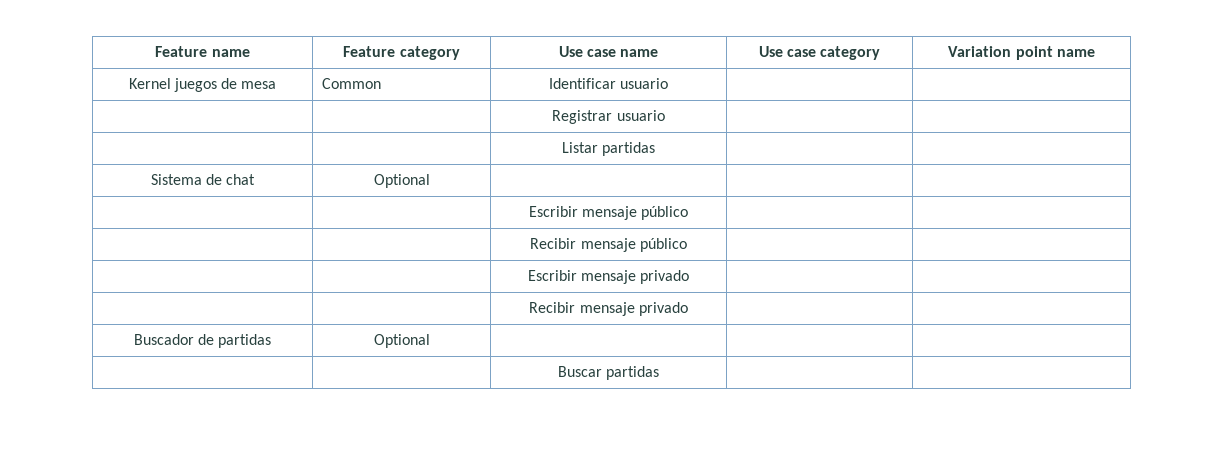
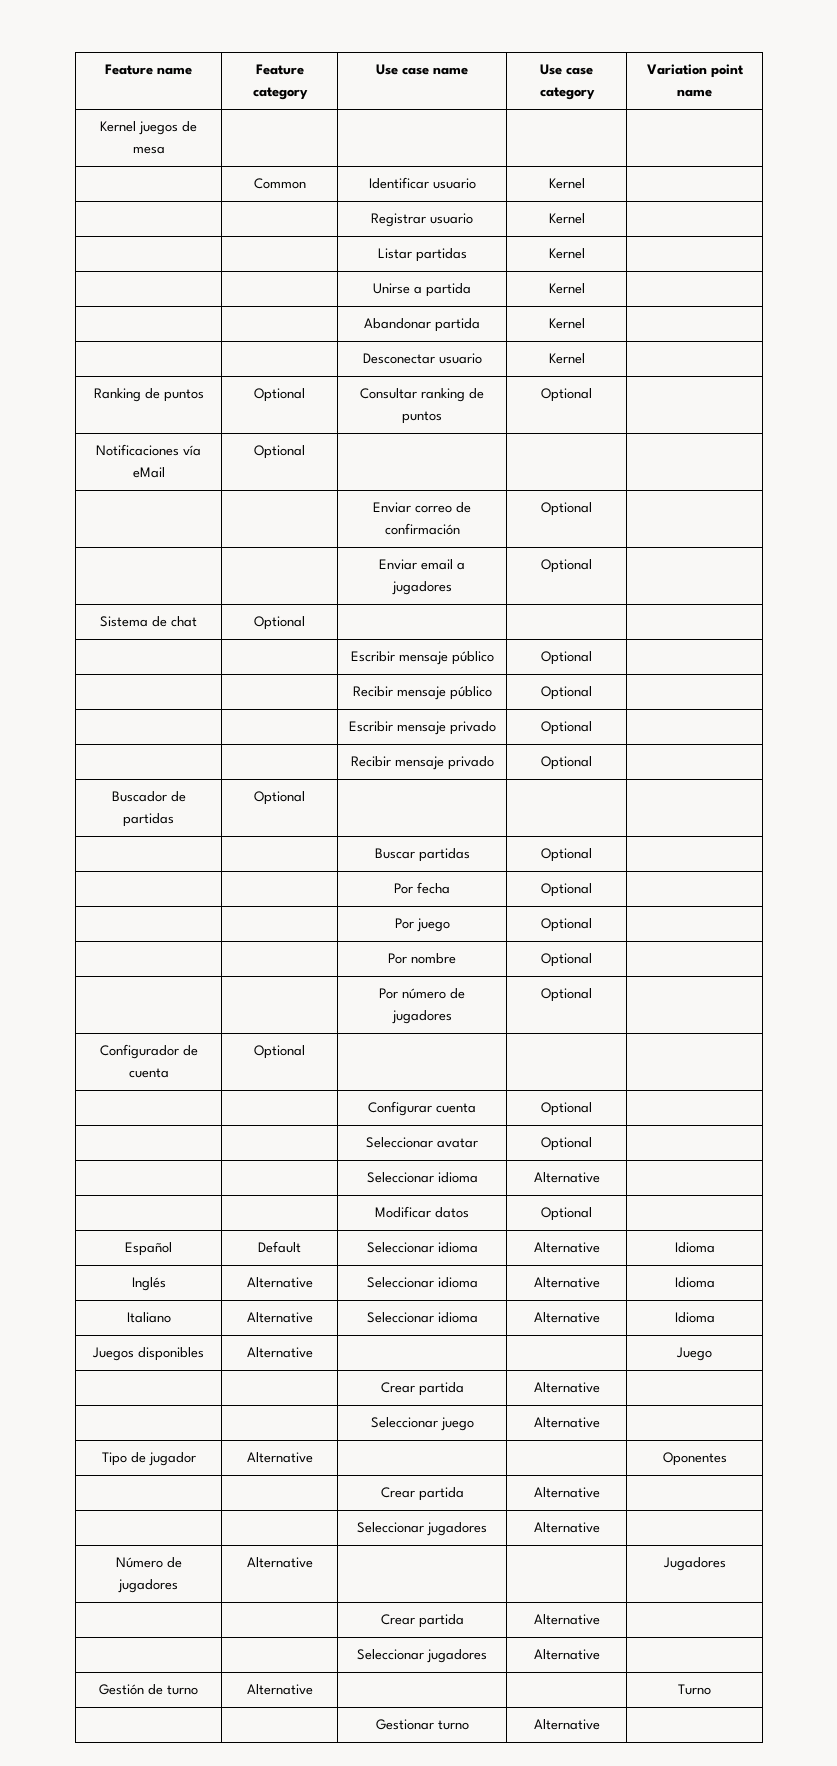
- Kernel juegos de mesa | Common | Identificar usuario | |
+ Kernel juegos de mesa | | | |
+ | Common | Identificar usuario | Kernel |
- | | Registrar usuario | |
+ | | Registrar usuario | Kernel |
- | | Listar partidas | |
+ | | Listar partidas | Kernel |
+ | | Unirse a partida | Kernel |
+ | | Abandonar partida | Kernel |
+ | | Desconectar usuario | Kernel |
+ Ranking de puntos | Optional | Consultar ranking de puntos | Optional |
+ Notificaciones vía eMail | Optional | | |
+ | | Enviar correo de confirmación | Optional |
+ | | Enviar email a jugadores | Optional |
- | | Escribir mensaje público | |
+ | | Escribir mensaje público | Optional |
- | | Recibir mensaje público | |
+ | | Recibir mensaje público | Optional |
- | | Escribir mensaje privado | |
+ | | Escribir mensaje privado | Optional |
- | | Recibir mensaje privado | |
+ | | Recibir mensaje privado | Optional |
- | | Buscar partidas | |
+ | | Buscar partidas | Optional |
+ | | Por fecha | Optional |
+ | | Por juego | Optional |
+ | | Por nombre | Optional |
+ | | Por número de jugadores | Optional |
+ Configurador de cuenta | Optional | | |
+ | | Configurar cuenta | Optional |
+ | | Seleccionar avatar | Optional |
+ | | Seleccionar idioma | Alternative |
+ | | Modificar datos | Optional |
+ Español | Default | Seleccionar idioma | Alternative | Idioma
+ Inglés | Alternative | Seleccionar idioma | Alternative | Idioma
+ Italiano | Alternative | Seleccionar idioma | Alternative | Idioma
+ Juegos disponibles | Alternative | | | Juego
+ | | Crear partida | Alternative |
+ | | Seleccionar juego | Alternative |
+ Tipo de jugador | Alternative | | | Oponentes
+ | | Crear partida | Alternative |
+ | | Seleccionar jugadores | Alternative |
+ Número de jugadores | Alternative | | | Jugadores
+ | | Crear partida | Alternative |
+ | | Seleccionar jugadores | Alternative |
+ Gestión de turno | Alternative | | | Turno
+ | | Gestionar turno | Alternative |

